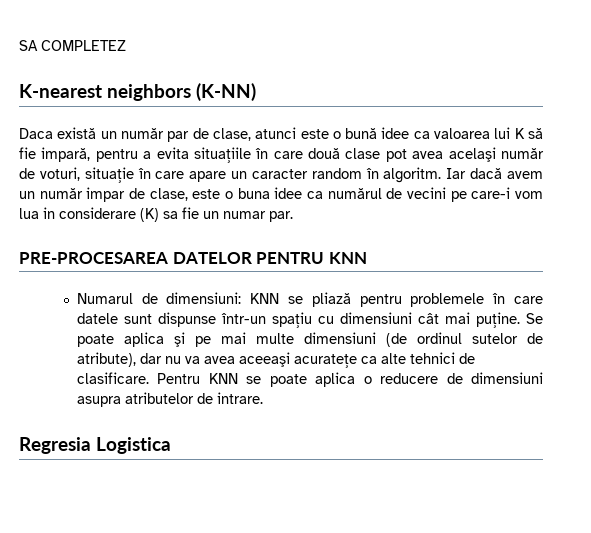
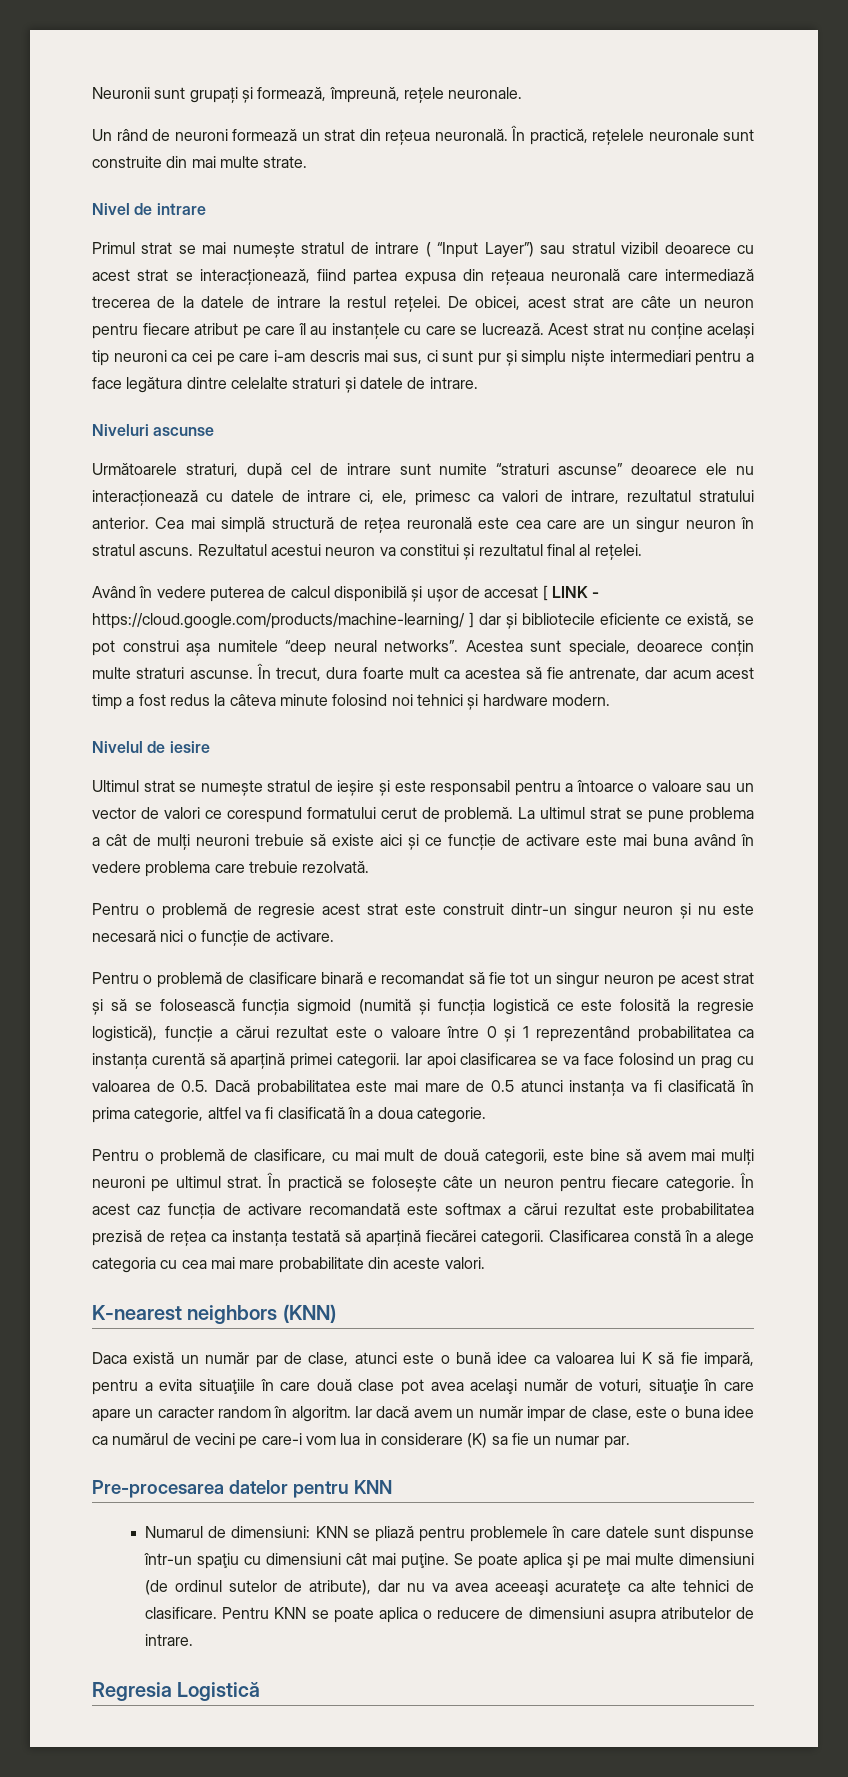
- SA COMPLETEZ
+ Neuronii sunt grupați și formează, împreună, rețele neuronale.
+ Un rând de neuroni formează un strat din rețeua neuronală. În practică, rețelele neuronale sunt construite din mai multe strate.
+ Nivel de intrare
+ Primul strat se mai numește stratul de intrare ( “Input Layer”) sau stratul vizibil deoarece cu acest strat se interacționează, fiind partea expusa din rețeaua neuronală care intermediază trecerea de la datele de intrare la restul rețelei. De obicei, acest strat are câte un neuron pentru fiecare atribut pe care îl au instanțele cu care se lucrează. Acest strat nu conține același tip neuroni ca cei pe care i-am descris mai sus, ci sunt pur și simplu niște intermediari pentru a face legătura dintre celelalte straturi și datele de intrare.
+ Niveluri ascunse
+ Următoarele straturi, după cel de intrare sunt numite “straturi ascunse” deoarece ele nu interacționează cu datele de intrare ci, ele, primesc ca valori de intrare, rezultatul stratului anterior. Cea mai simplă structură de rețea reuronală este cea care are un singur neuron în stratul ascuns. Rezultatul acestui neuron va constitui și rezultatul final al rețelei.
+ Având în vedere puterea de calcul disponibilă și ușor de accesat [ LINK - https://cloud.google.com/products/machine-learning/ ] dar și bibliotecile eficiente ce există, se pot construi așa numitele “deep neural networks”. Acestea sunt speciale, deoarece conțin multe straturi ascunse. În trecut, dura foarte mult ca acestea să fie antrenate, dar acum acest timp a fost redus la câteva minute folosind noi tehnici și hardware modern.
+ Nivelul de iesire
+ Ultimul strat se numește stratul de ieșire și este responsabil pentru a întoarce o valoare sau un vector de valori ce corespund formatului cerut de problemă. La ultimul strat se pune problema a cât de mulți neuroni trebuie să existe aici și ce funcție de activare este mai buna având în vedere problema care trebuie rezolvată.
+ Pentru o problemă de regresie acest strat este construit dintr-un singur neuron și nu este necesară nici o funcție de activare.
+ Pentru o problemă de clasificare binară e recomandat să fie tot un singur neuron pe acest strat și să se folosească funcția sigmoid (numită și funcția logistică ce este folosită la regresie logistică), funcție a cărui rezultat este o valoare între 0 și 1 reprezentând probabilitatea ca instanța curentă să aparțină primei categorii. Iar apoi clasificarea se va face folosind un prag cu valoarea de 0.5. Dacă probabilitatea este mai mare de 0.5 atunci instanța va fi clasificată în prima categorie, altfel va fi clasificată în a doua categorie.
+ Pentru o problemă de clasificare, cu mai mult de două categorii, este bine să avem mai mulți neuroni pe ultimul strat. În practică se folosește câte un neuron pentru fiecare categorie. În acest caz funcția de activare recomandată este softmax a cărui rezultat este probabilitatea prezisă de rețea ca instanța testată să aparțină fiecărei categorii. Clasificarea constă în a alege categoria cu cea mai mare probabilitate din aceste valori.
- K-nearest neighbors (K-NN)
+ K-nearest neighbors (KNN)
- PRE-PROCESAREA DATELOR PENTRU KNN
+ Pre-procesarea datelor pentru KNN
- Regresia Logistica
+ Regresia Logistică

